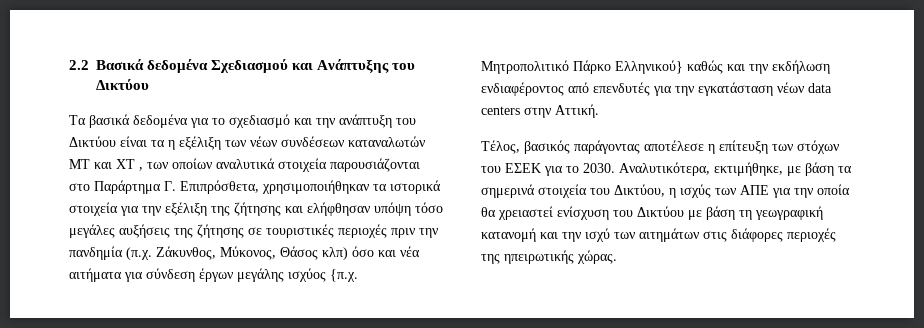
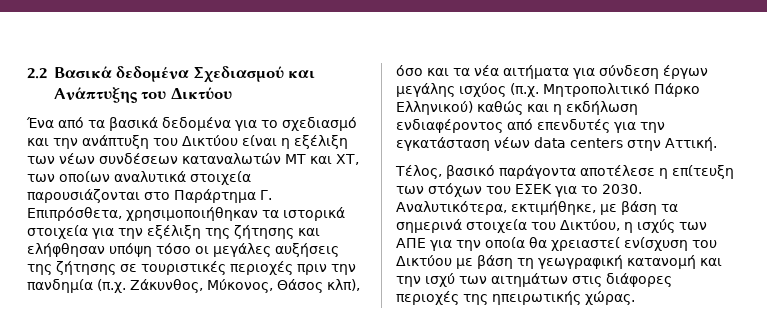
- Τα βασικά δεδομένα για το σχεδιασμό και την ανάπτυξη του Δικτύου είναι τα η εξέλιξη των νέων συνδέσεων καταναλωτών ΜΤ και ΧΤ , των οποίων αναλυτικά στοιχεία παρουσιάζονται στο Παράρτημα Γ. Επιπρόσθετα, χρησιμοποιήθηκαν τα ιστορικά στοιχεία για την εξέλιξη της ζήτησης και ελήφθησαν υπόψη τόσο μεγάλες αυξήσεις της ζήτησης σε τουριστικές περιοχές πριν την πανδημία (π.χ. Ζάκυνθος, Μύκονος, Θάσος κλπ) όσο και νέα αιτήματα για σύνδεση έργων μεγάλης ισχύος {π.χ. Μητροπολιτικό Πάρκο Ελληνικού} καθώς και την εκδήλωση ενδιαφέροντος από επενδυτές για την εγκατάσταση νέων data centers στην Αττική.
+ Ένα από τα βασικά δεδομένα για το σχεδιασμό και την ανάπτυξη του Δικτύου είναι η εξέλιξη των νέων συνδέσεων καταναλωτών ΜΤ και ΧΤ, των οποίων αναλυτικά στοιχεία παρουσιάζονται στο Παράρτημα Γ. Επιπρόσθετα, χρησιμοποιήθηκαν τα ιστορικά στοιχεία για την εξέλιξη της ζήτησης και ελήφθησαν υπόψη τόσο οι μεγάλες αυξήσεις της ζήτησης σε τουριστικές περιοχές πριν την πανδημία (π.χ. Ζάκυνθος, Μύκονος, Θάσος κλπ), όσο και τα νέα αιτήματα για σύνδεση έργων μεγάλης ισχύος (π.χ. Μητροπολιτικό Πάρκο Ελληνικού) καθώς και η εκδήλωση ενδιαφέροντος από επενδυτές για την εγκατάσταση νέων data centers στην Αττική.
- Τέλος, βασικός παράγοντας αποτέλεσε η επίτευξη των στόχων του ΕΣΕΚ για το 2030.
+ Τέλος, βασικό παράγοντα αποτέλεσε η επίτευξη των στόχων του ΕΣΕΚ για το 2030.

